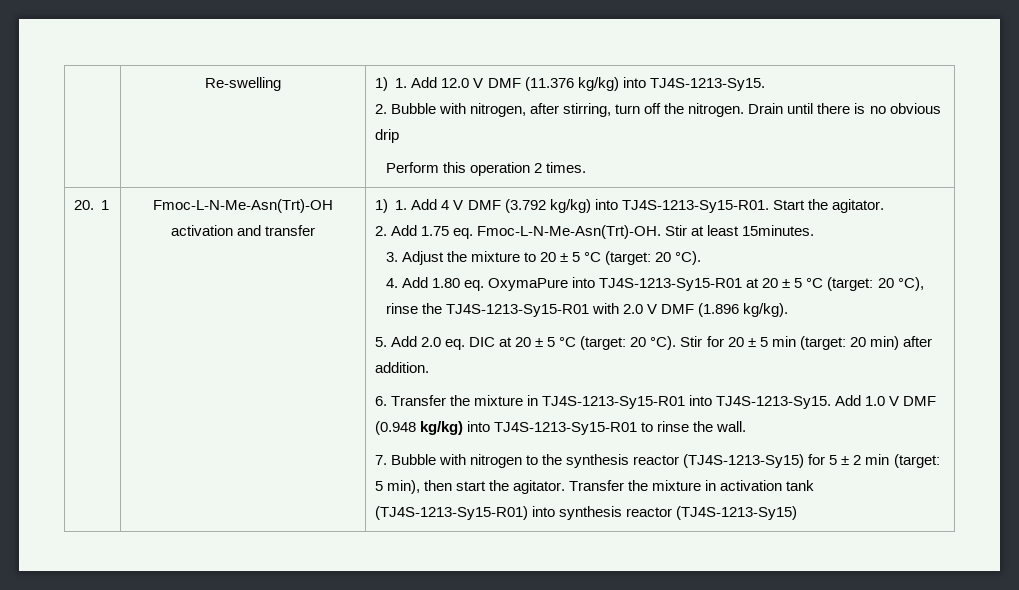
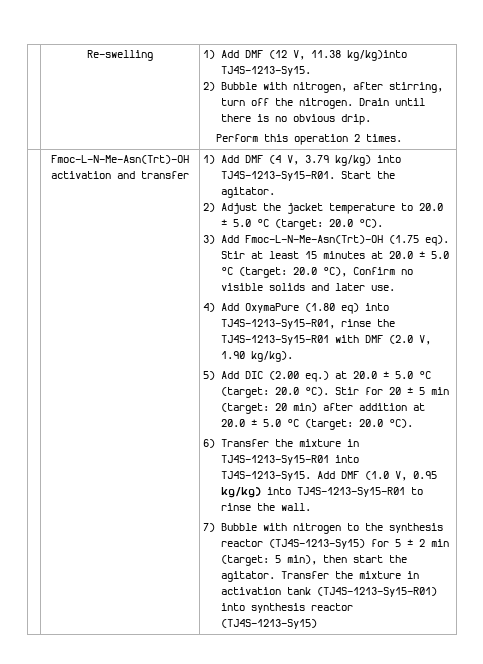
- | Re-swelling | 1) 1. Add 12.0 V DMF (11.376 kg/kg) into TJ4S-1213-Sy15.
- 2. Bubble with nitrogen, after stirring, turn off the nitrogen. Drain until there is no obvious drip
+ | Re-swelling | 1) Add DMF (12 V, 11.38 kg/kg)into TJ4S-1213-Sy15.
+ 2) Bubble with nitrogen, after stirring, turn off the nitrogen. Drain until there is no obvious drip.
- 20. 1
- 1) 1. Add 4 V DMF (3.792 kg/kg) into TJ4S-1213-Sy15-R01.
+ 1) Add DMF (4 V, 3.79 kg/kg) into TJ4S-1213-Sy15-R01.
- 2. Add 1.75 eq. Fmoc-L-N-Me-Asn(Trt)-OH. Stir at least 15minutes.
- 3. Adjust the mixture to 20 ± 5 °C (target: 20 °C).
- 4. Add 1.80 eq. OxymaPure into TJ4S-1213-Sy15-R01 at 20 ± 5 °C (target: 20 °C), rinse the TJ4S-1213-Sy15-R01 with 2.0 V DMF (1.896 kg/kg).
- 5. Add 2.0 eq. DIC at 20 ± 5 °C (target: 20 °C).
+ 2) Adjust the jacket temperature to 20.0 ± 5.0 °C (target: 20.0 °C).
+ 3) Add Fmoc-L-N-Me-Asn(Trt)-OH (1.75 eq). Stir at least 15 minutes at 20.0 ± 5.0 °C (target: 20.0 °C), Confirm no visible solids and later use.
+ 4) Add OxymaPure (1.80 eq) into TJ4S-1213-Sy15-R01, rinse the TJ4S-1213-Sy15-R01 with DMF (2.0 V, 1.90 kg/kg).
+ 5) Add DIC (2.00 eq.) at 20.0 ± 5.0 °C (target: 20.0 °C).
- Stir for 20 ± 5 min (target: 20 min) after addition.
- 6. Transfer the mixture in TJ4S-1213-Sy15-R01 into TJ4S-1213-Sy15.
+ Stir for 20 ± 5 min (target: 20 min) after addition at 20.0 ± 5.0 °C (target: 20.0 °C).
+ 6) Transfer the mixture in TJ4S-1213-Sy15-R01 into TJ4S-1213-Sy15.
- Add 1.0 V DMF (0.948 kg/kg) into TJ4S-1213-Sy15-R01 to rinse the wall.
+ Add DMF (1.0 V, 0.95 kg/kg) into TJ4S-1213-Sy15-R01 to rinse the wall.
- 7. Bubble with nitrogen to the synthesis reactor (TJ4S-1213-Sy15) for 5 ± 2 min (target: 5 min), then start the agitator.
+ 7) Bubble with nitrogen to the synthesis reactor (TJ4S-1213-Sy15) for 5 ± 2 min (target: 5 min), then start the agitator.

